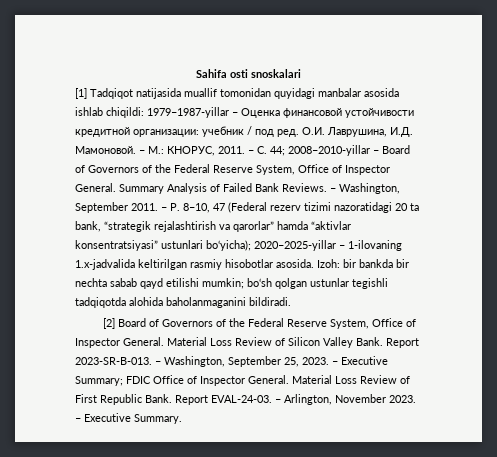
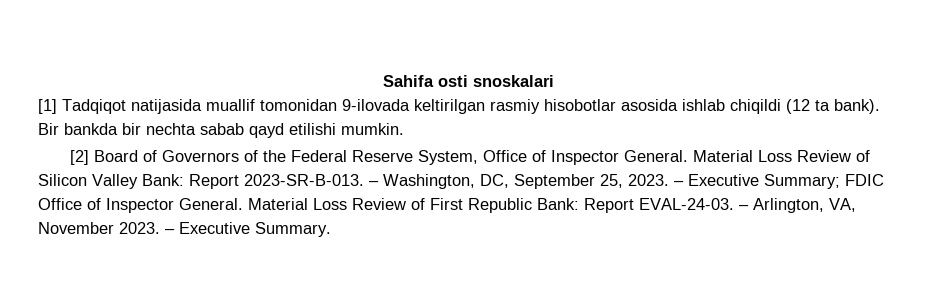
- [1] Tadqiqot natijasida muallif tomonidan quyidagi manbalar asosida ishlab chiqildi: 1979–1987-yillar – Оценка финансовой устойчивости кредитной организации: учебник / под ред. О.И. Лаврушина, И.Д. Мамоновой. – М.: КНОРУС, 2011. – С. 44; 2008–2010-yillar – Board of Governors of the Federal Reserve System, Office of Inspector General. Summary Analysis of Failed Bank Reviews. – Washington, September 2011. – P. 8–10, 47 (Federal rezerv tizimi nazoratidagi 20 ta bank, “strategik rejalashtirish va qarorlar” hamda “aktivlar konsentratsiyasi” ustunlari bo‘yicha); 2020–2025-yillar – 1-ilovaning 1.x-jadvalida keltirilgan rasmiy hisobotlar asosida. Izoh: bir bankda bir nechta sabab qayd etilishi mumkin; bo‘sh qolgan ustunlar tegishli tadqiqotda alohida baholanmaganini bildiradi.
+ [1] Tadqiqot natijasida muallif tomonidan 9-ilovada keltirilgan rasmiy hisobotlar asosida ishlab chiqildi (12 ta bank). Bir bankda bir nechta sabab qayd etilishi mumkin.
- Material Loss Review of Silicon Valley Bank. Report 2023-SR-B-013.
+ Material Loss Review of Silicon Valley Bank: Report 2023-SR-B-013.
- – Washington, September 25, 2023.
+ – Washington, DC, September 25, 2023.
- Material Loss Review of First Republic Bank. Report EVAL-24-03.
+ Material Loss Review of First Republic Bank: Report EVAL-24-03.
- – Arlington, November 2023.
+ – Arlington, VA, November 2023.

